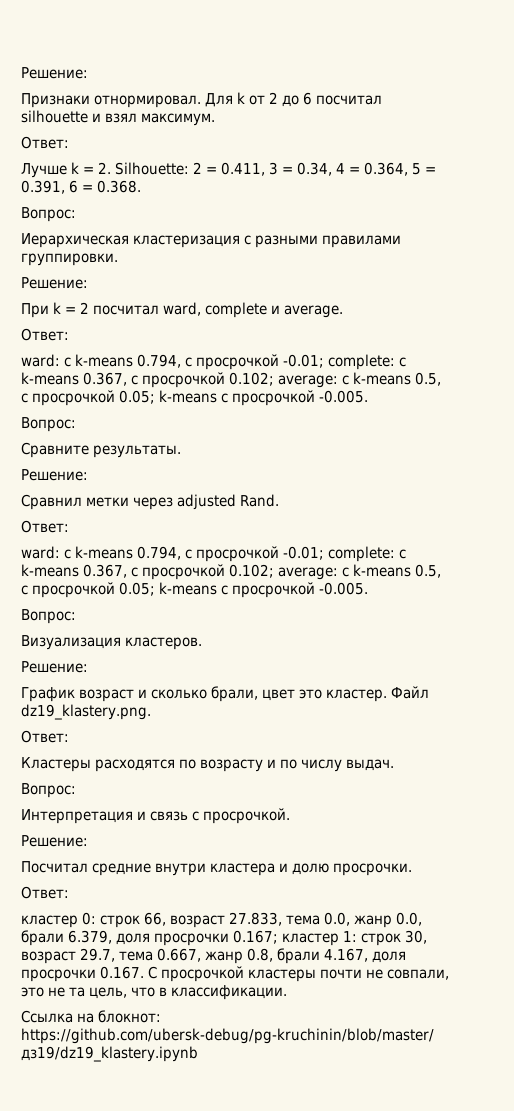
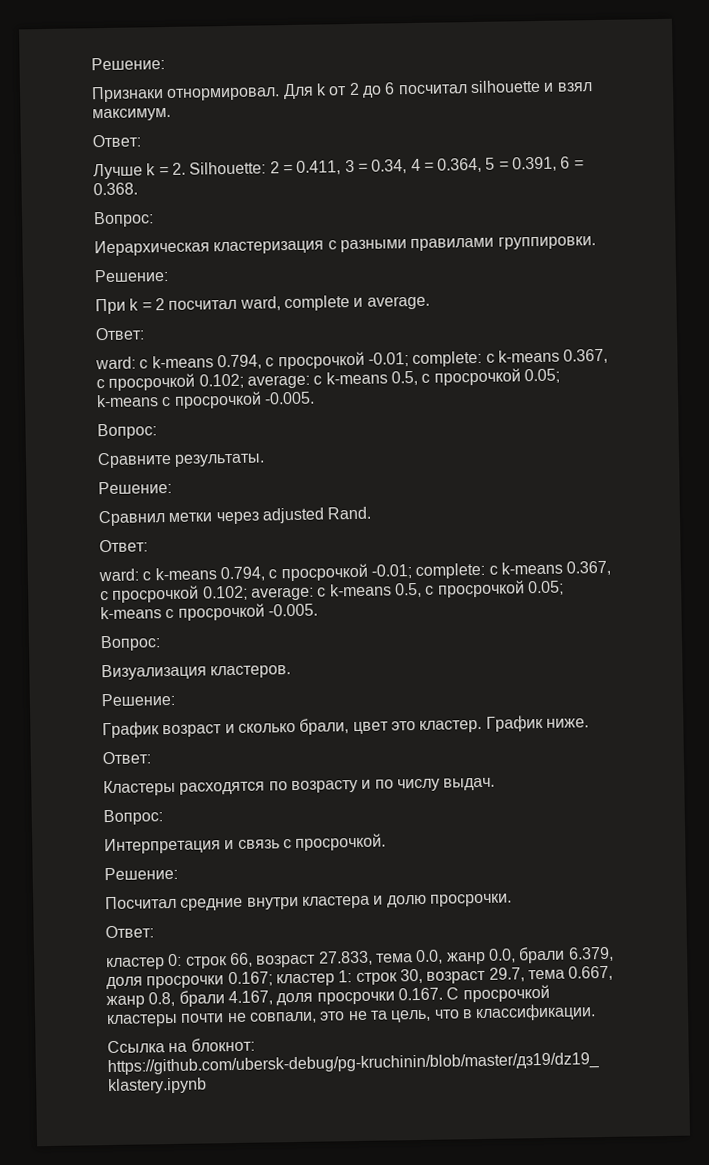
- Файл dz19_klastery.png.
+ График ниже.

